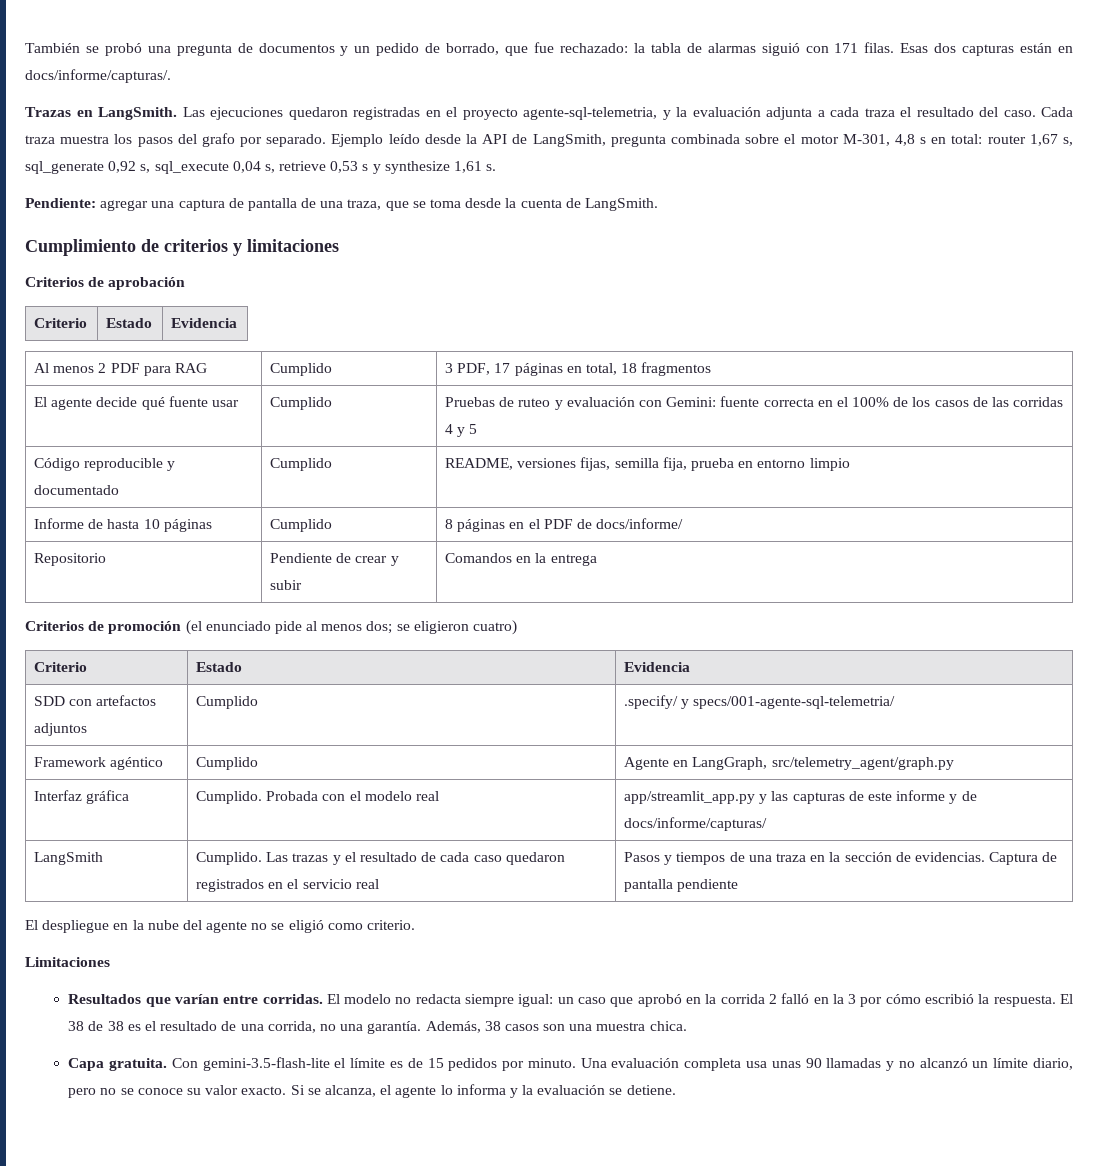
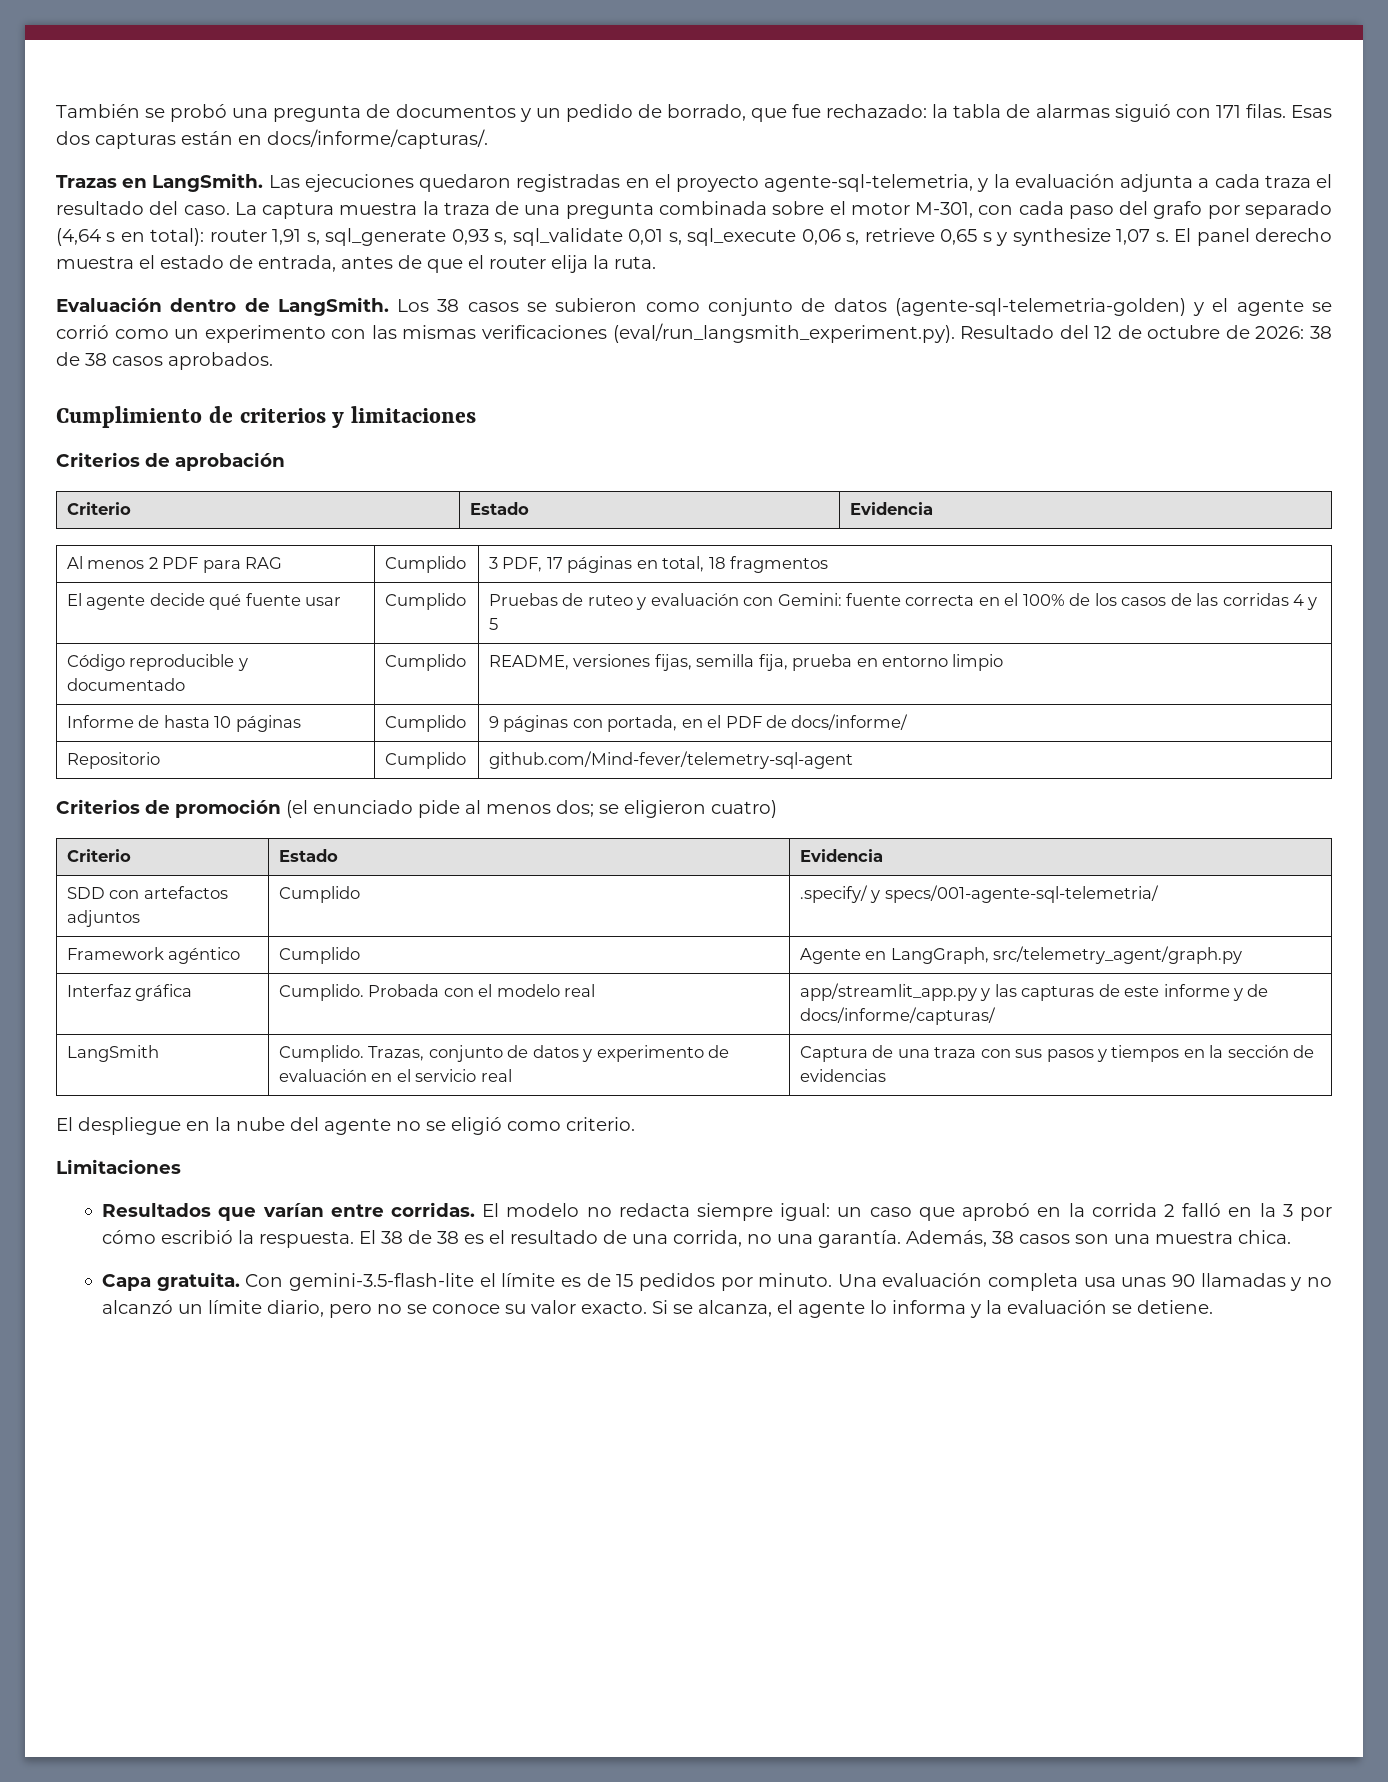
- Cada traza muestra los pasos del grafo por separado. Ejemplo leído desde la API de LangSmith, pregunta combinada sobre el motor M-301, 4,8 s en total: router 1,67 s, sql_generate 0,92 s, sql_execute 0,04 s, retrieve 0,53 s y synthesize 1,61 s.
- Pendiente: agregar una captura de pantalla de una traza, que se toma desde la cuenta de LangSmith.
+ La captura muestra la traza de una pregunta combinada sobre el motor M-301, con cada paso del grafo por separado (4,64 s en total): router 1,91 s, sql_generate 0,93 s, sql_validate 0,01 s, sql_execute 0,06 s, retrieve 0,65 s y synthesize 1,07 s. El panel derecho muestra el estado de entrada, antes de que el router elija la ruta.
+ Evaluación dentro de LangSmith. Los 38 casos se subieron como conjunto de datos (agente-sql-telemetria-golden) y el agente se corrió como un experimento con las mismas verificaciones (eval/run_langsmith_experiment.py). Resultado del 12 de octubre de 2026: 38 de 38 casos aprobados.
- Informe de hasta 10 páginas | Cumplido | 8 páginas en el PDF de docs/informe/
+ Informe de hasta 10 páginas | Cumplido | 9 páginas con portada, en el PDF de docs/informe/
- Repositorio | Pendiente de crear y subir | Comandos en la entrega
+ Repositorio | Cumplido | github.com/Mind-fever/telemetry-sql-agent
- LangSmith | Cumplido. Las trazas y el resultado de cada caso quedaron registrados en el servicio real | Pasos y tiempos de una traza en la sección de evidencias. Captura de pantalla pendiente
+ LangSmith | Cumplido. Trazas, conjunto de datos y experimento de evaluación en el servicio real | Captura de una traza con sus pasos y tiempos en la sección de evidencias

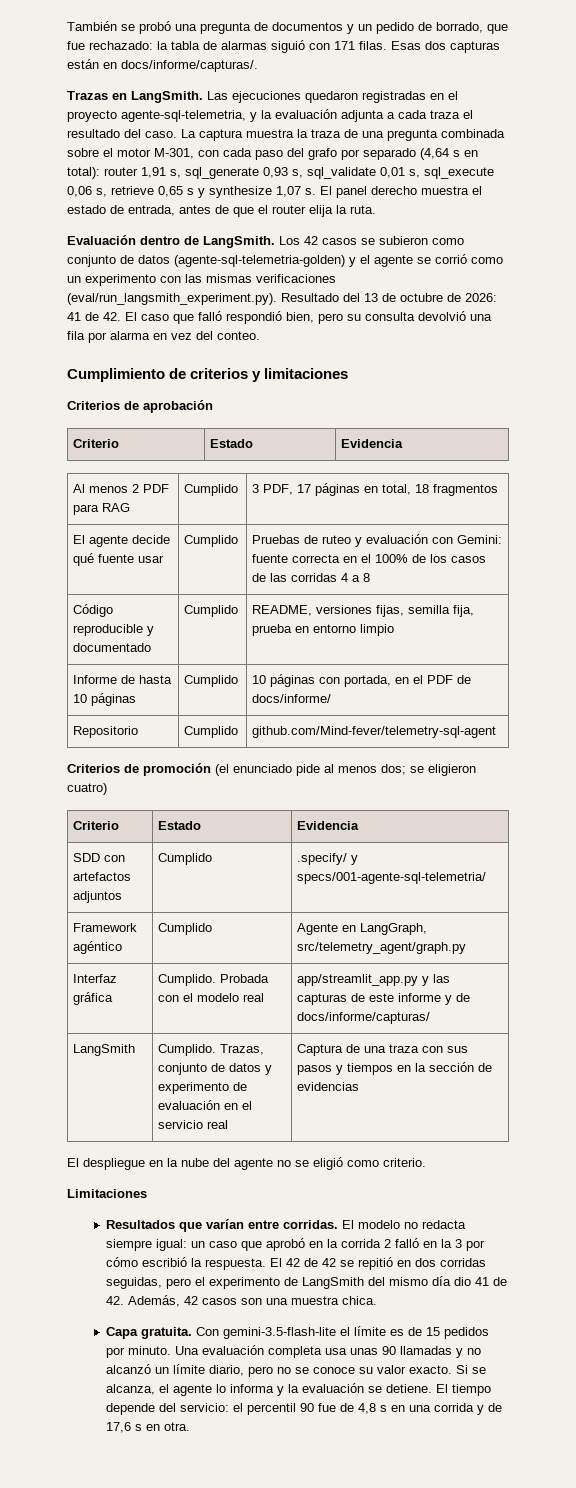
- Los 38 casos se subieron como conjunto de datos (agente-sql-telemetria-golden) y el agente se corrió como un experimento con las mismas verificaciones (eval/run_langsmith_experiment.py). Resultado del 12 de octubre de 2026: 38 de 38 casos aprobados.
+ Los 42 casos se subieron como conjunto de datos (agente-sql-telemetria-golden) y el agente se corrió como un experimento con las mismas verificaciones (eval/run_langsmith_experiment.py). Resultado del 13 de octubre de 2026: 41 de 42. El caso que falló respondió bien, pero su consulta devolvió una fila por alarma en vez del conteo.
- El agente decide qué fuente usar | Cumplido | Pruebas de ruteo y evaluación con Gemini: fuente correcta en el 100% de los casos de las corridas 4 y 5
+ El agente decide qué fuente usar | Cumplido | Pruebas de ruteo y evaluación con Gemini: fuente correcta en el 100% de los casos de las corridas 4 a 8
- Informe de hasta 10 páginas | Cumplido | 9 páginas con portada, en el PDF de docs/informe/
+ Informe de hasta 10 páginas | Cumplido | 10 páginas con portada, en el PDF de docs/informe/
- El 38 de 38 es el resultado de una corrida, no una garantía. Además, 38 casos son una muestra chica.
+ El 42 de 42 se repitió en dos corridas seguidas, pero el experimento de LangSmith del mismo día dio 41 de 42. Además, 42 casos son una muestra chica.
+ El tiempo depende del servicio: el percentil 90 fue de 4,8 s en una corrida y de 17,6 s en otra.

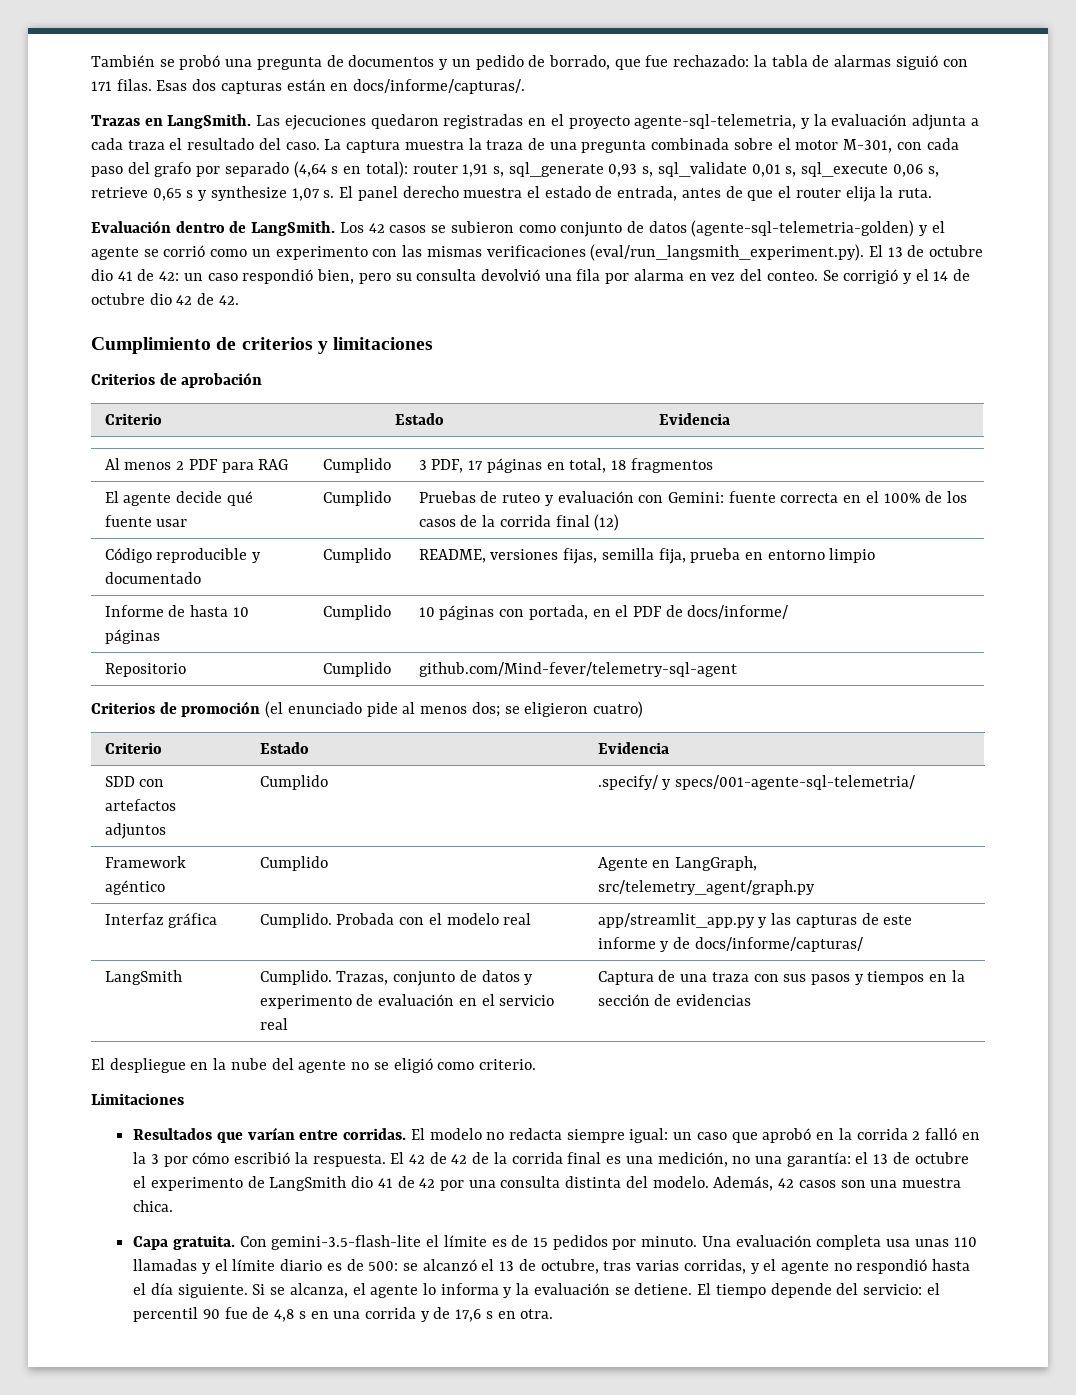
- Los 42 casos se subieron como conjunto de datos (agente-sql-telemetria-golden) y el agente se corrió como un experimento con las mismas verificaciones (eval/run_langsmith_experiment.py). Resultado del 13 de octubre de 2026: 41 de 42. El caso que falló respondió bien, pero su consulta devolvió una fila por alarma en vez del conteo.
+ Los 42 casos se subieron como conjunto de datos (agente-sql-telemetria-golden) y el agente se corrió como un experimento con las mismas verificaciones (eval/run_langsmith_experiment.py). El 13 de octubre dio 41 de 42: un caso respondió bien, pero su consulta devolvió una fila por alarma en vez del conteo. Se corrigió y el 14 de octubre dio 42 de 42.
- El agente decide qué fuente usar | Cumplido | Pruebas de ruteo y evaluación con Gemini: fuente correcta en el 100% de los casos de las corridas 4 a 8
+ El agente decide qué fuente usar | Cumplido | Pruebas de ruteo y evaluación con Gemini: fuente correcta en el 100% de los casos de la corrida final (12)
- El 42 de 42 se repitió en dos corridas seguidas, pero el experimento de LangSmith del mismo día dio 41 de 42. Además, 42 casos son una muestra chica.
+ El 42 de 42 de la corrida final es una medición, no una garantía: el 13 de octubre el experimento de LangSmith dio 41 de 42 por una consulta distinta del modelo. Además, 42 casos son una muestra chica.
- Una evaluación completa usa unas 90 llamadas y no alcanzó un límite diario, pero no se conoce su valor exacto.
+ Una evaluación completa usa unas 110 llamadas y el límite diario es de 500: se alcanzó el 13 de octubre, tras varias corridas, y el agente no respondió hasta el día siguiente.

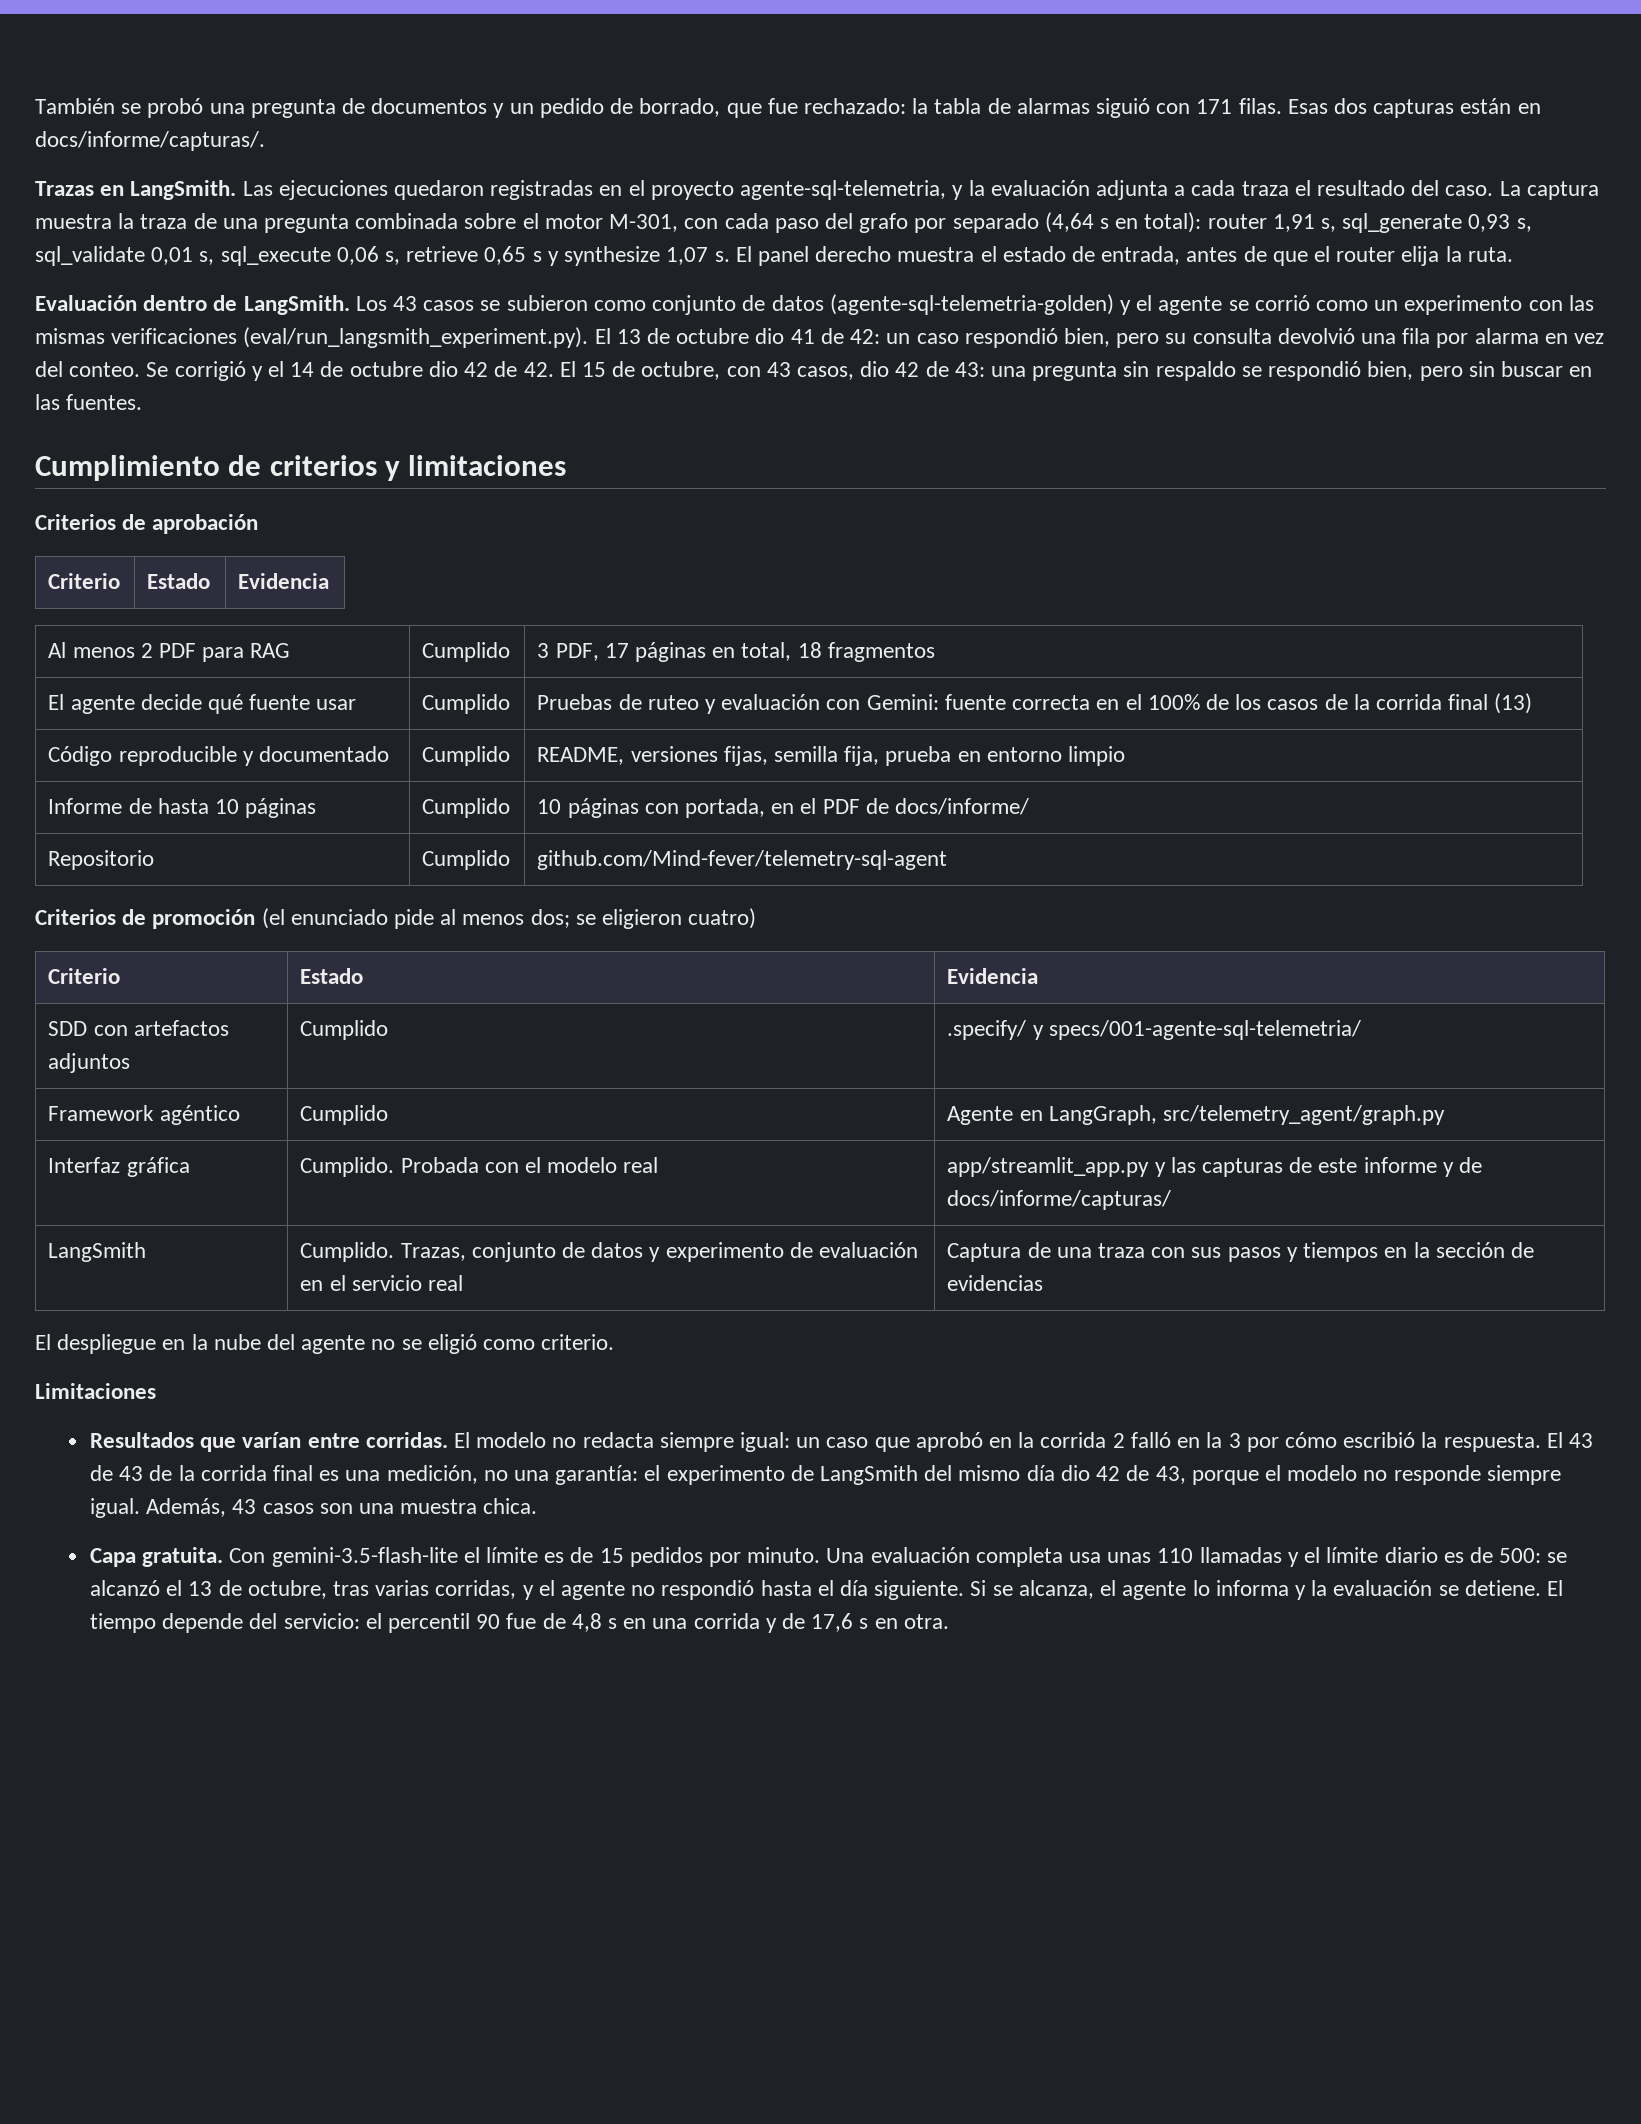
- Los 42 casos se subieron como conjunto de datos (agente-sql-telemetria-golden) y el agente se corrió como un experimento con las mismas verificaciones (eval/run_langsmith_experiment.py). El 13 de octubre dio 41 de 42: un caso respondió bien, pero su consulta devolvió una fila por alarma en vez del conteo.
+ Los 43 casos se subieron como conjunto de datos (agente-sql-telemetria-golden) y el agente se corrió como un experimento con las mismas verificaciones (eval/run_langsmith_experiment.py). El 13 de octubre dio 41 de 42: un caso respondió bien, pero su consulta devolvió una fila por alarma en vez del conteo.
- Se corrigió y el 14 de octubre dio 42 de 42.
+ Se corrigió y el 14 de octubre dio 42 de 42. El 15 de octubre, con 43 casos, dio 42 de 43: una pregunta sin respaldo se respondió bien, pero sin buscar en las fuentes.
- El agente decide qué fuente usar | Cumplido | Pruebas de ruteo y evaluación con Gemini: fuente correcta en el 100% de los casos de la corrida final (12)
+ El agente decide qué fuente usar | Cumplido | Pruebas de ruteo y evaluación con Gemini: fuente correcta en el 100% de los casos de la corrida final (13)
- El 42 de 42 de la corrida final es una medición, no una garantía: el 13 de octubre el experimento de LangSmith dio 41 de 42 por una consulta distinta del modelo. Además, 42 casos son una muestra chica.
+ El 43 de 43 de la corrida final es una medición, no una garantía: el experimento de LangSmith del mismo día dio 42 de 43, porque el modelo no responde siempre igual. Además, 43 casos son una muestra chica.

